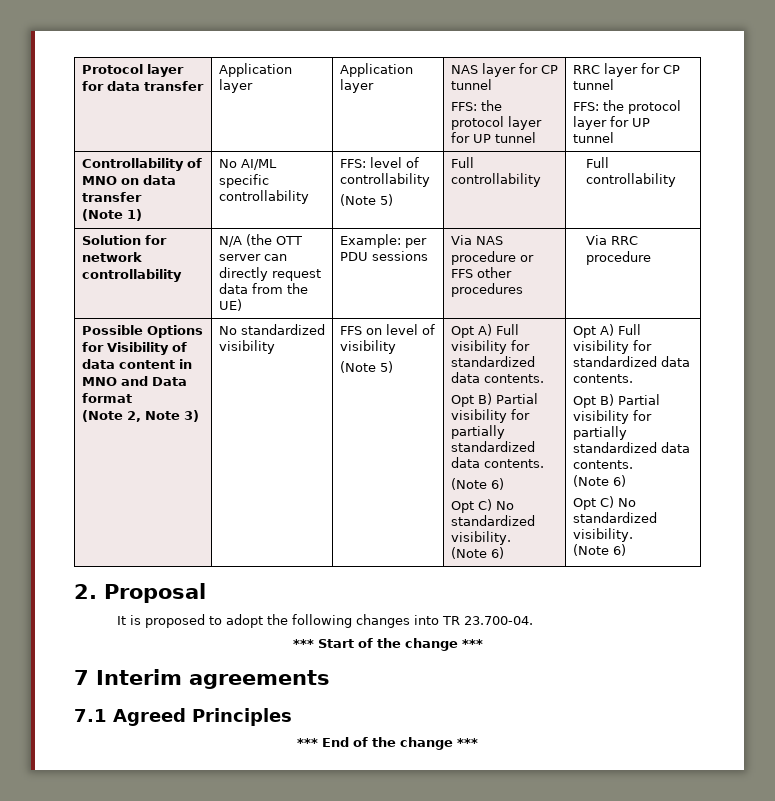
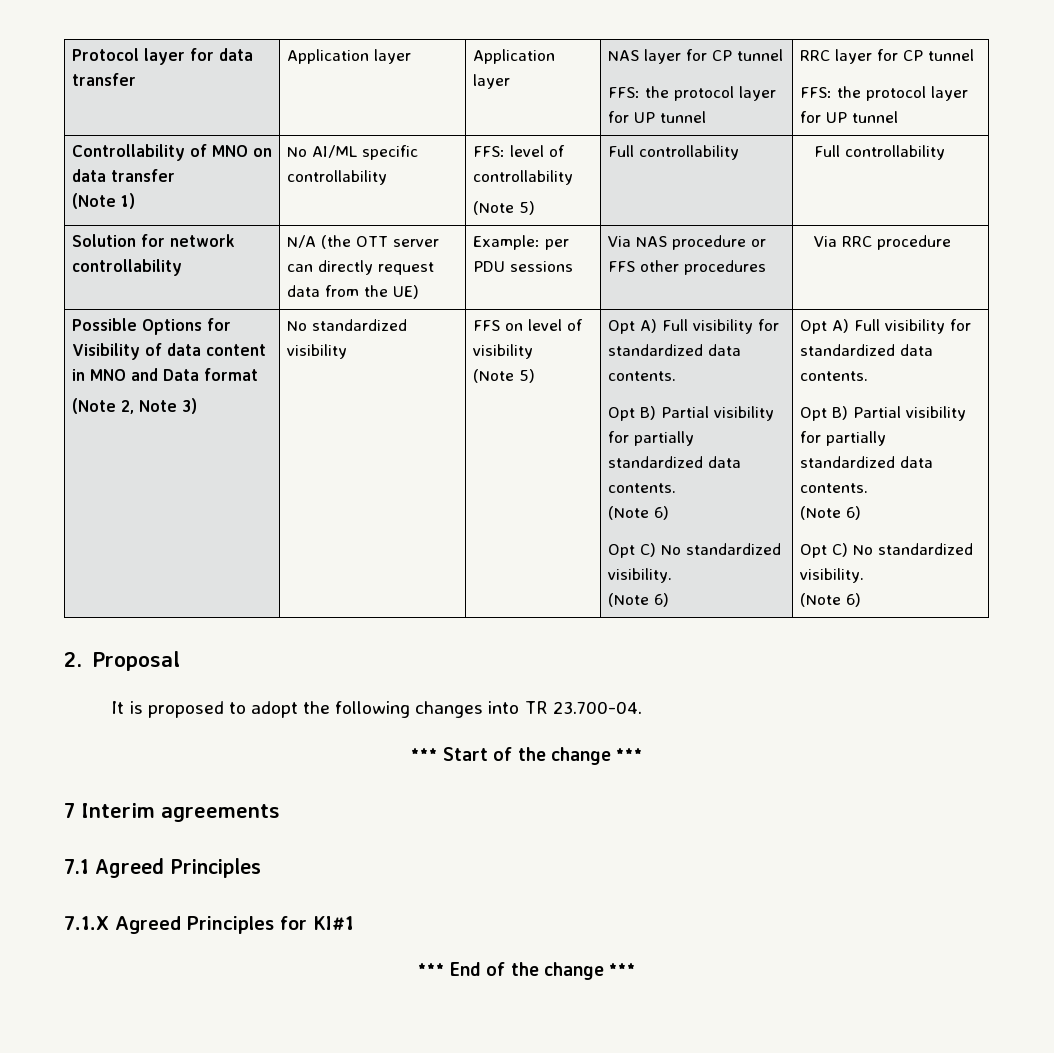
+ 7.1.X Agreed Principles for KI#1

